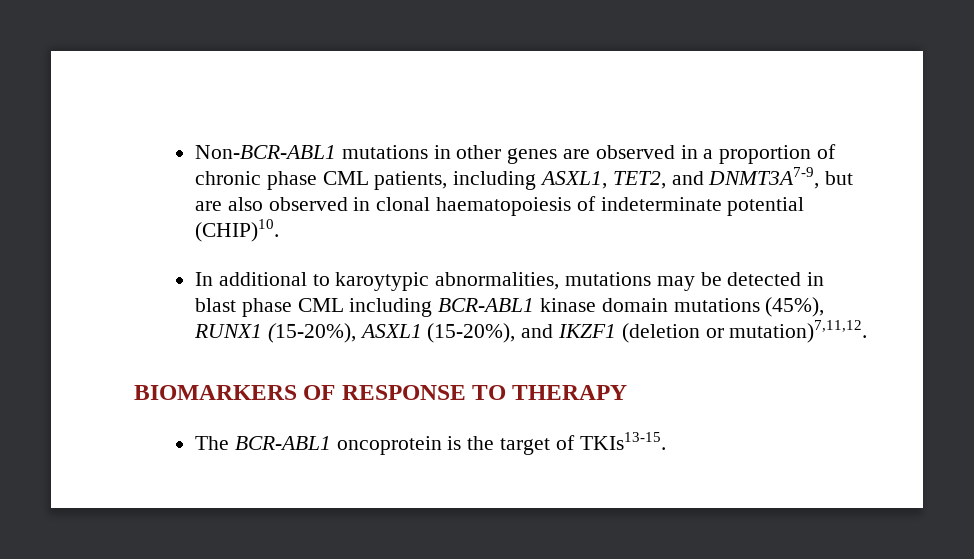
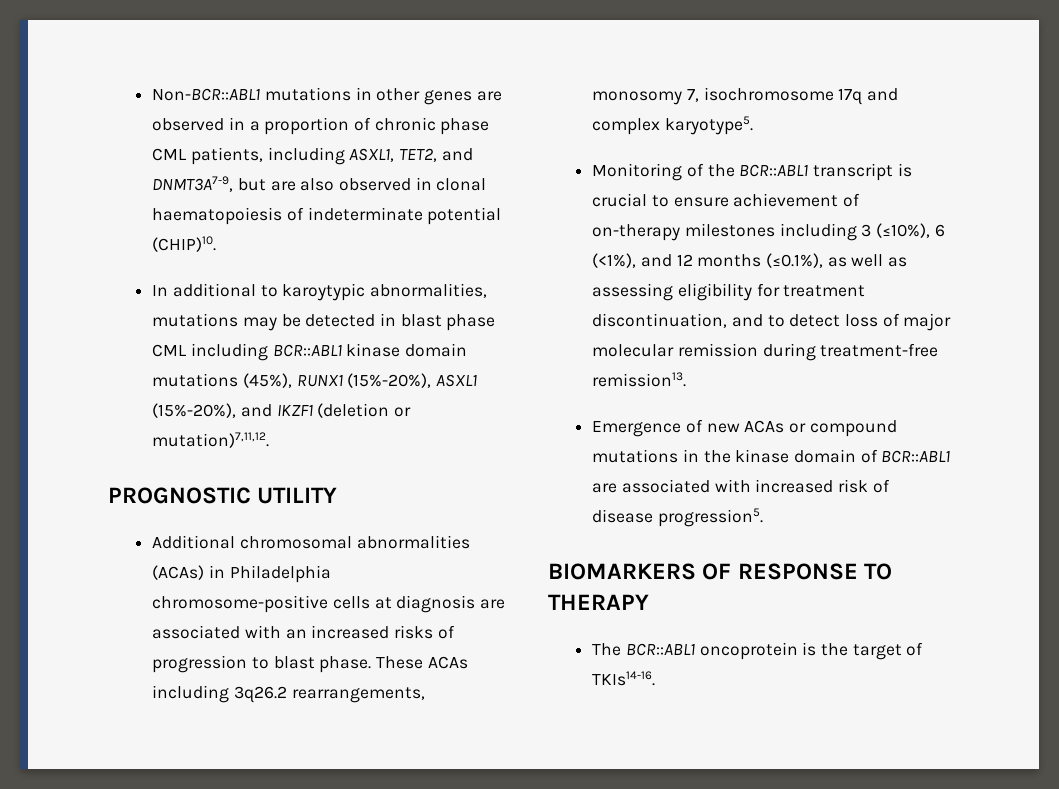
- Non-BCR-ABL1 mutations in other genes are observed in a proportion of chronic phase CML patients, including ASXL1, TET2, and DNMT3A7-9, but are also observed in clonal haematopoiesis of indeterminate potential (CHIP)10.
+ Non-BCR::ABL1 mutations in other genes are observed in a proportion of chronic phase CML patients, including ASXL1, TET2, and DNMT3A7-9, but are also observed in clonal haematopoiesis of indeterminate potential (CHIP)10.
- In additional to karoytypic abnormalities, mutations may be detected in blast phase CML including BCR-ABL1 kinase domain mutations (45%), RUNX1 (15-20%), ASXL1 (15-20%), and IKZF1 (deletion or mutation)7,11,12.
+ In additional to karoytypic abnormalities, mutations may be detected in blast phase CML including BCR::ABL1 kinase domain mutations (45%), RUNX1 (15%-20%), ASXL1 (15%-20%), and IKZF1 (deletion or mutation)7,11,12.
+ PROGNOSTIC UTILITY
+ Additional chromosomal abnormalities (ACAs) in Philadelphia chromosome-positive cells at diagnosis are associated with an increased risks of progression to blast phase. These ACAs including 3q26.2 rearrangements, monosomy 7, isochromosome 17q and complex karyotype5.
+ Monitoring of the BCR::ABL1 transcript is crucial to ensure achievement of on-therapy milestones including 3 (≤10%), 6 (<1%), and 12 months (≤0.1%), as well as assessing eligibility for treatment discontinuation, and to detect loss of major molecular remission during treatment-free remission13.
+ Emergence of new ACAs or compound mutations in the kinase domain of BCR::ABL1 are associated with increased risk of disease progression5.
- The BCR-ABL1 oncoprotein is the target of TKIs13-15.
+ The BCR::ABL1 oncoprotein is the target of TKIs14-16.

